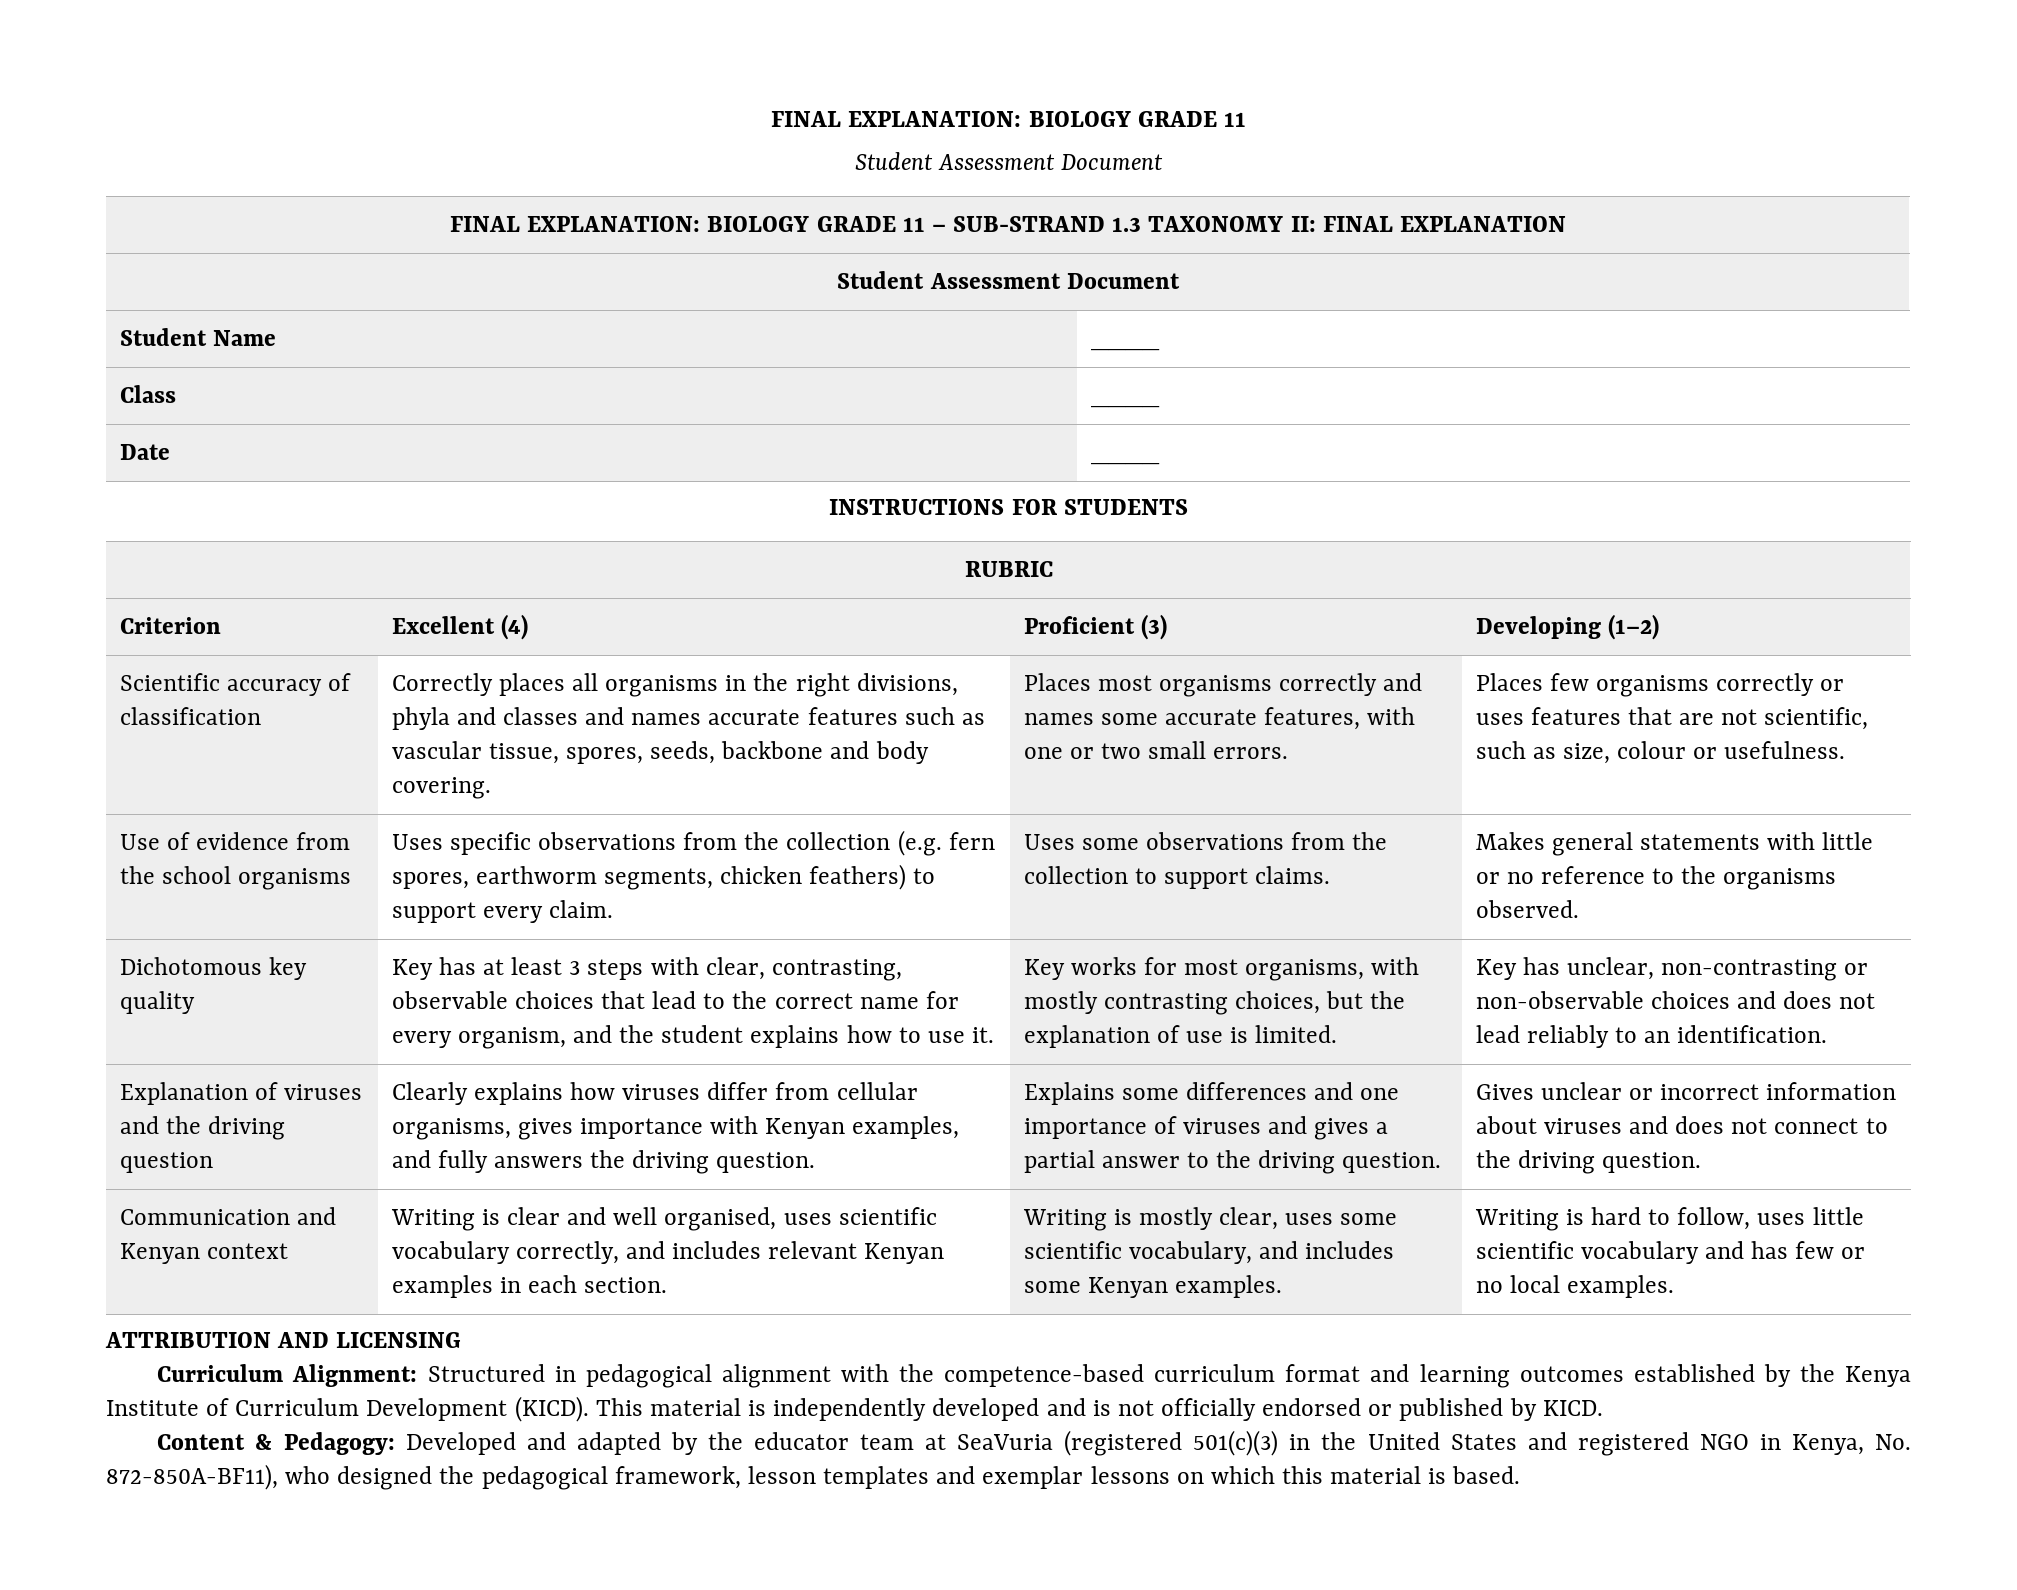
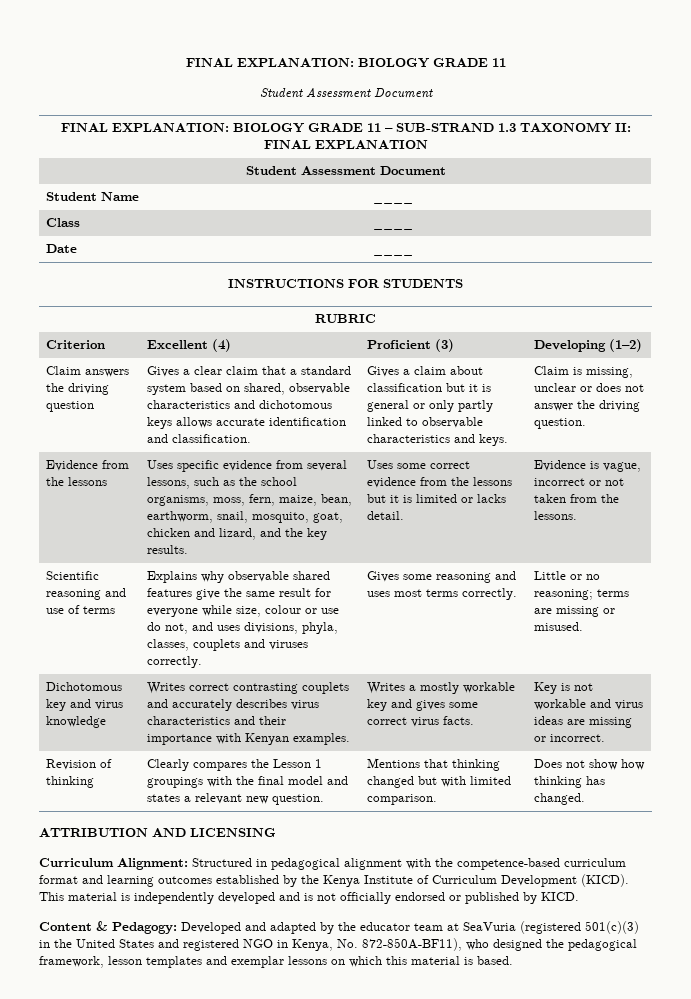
- Scientific accuracy of classification | Correctly places all organisms in the right divisions, phyla and classes and names accurate features such as vascular tissue, spores, seeds, backbone and body covering. | Places most organisms correctly and names some accurate features, with one or two small errors. | Places few organisms correctly or uses features that are not scientific, such as size, colour or usefulness.
- Use of evidence from the school organisms | Uses specific observations from the collection (e.g. fern spores, earthworm segments, chicken feathers) to support every claim. | Uses some observations from the collection to support claims. | Makes general statements with little or no reference to the organisms observed.
- Dichotomous key quality | Key has at least 3 steps with clear, contrasting, observable choices that lead to the correct name for every organism, and the student explains how to use it. | Key works for most organisms, with mostly contrasting choices, but the explanation of use is limited. | Key has unclear, non-contrasting or non-observable choices and does not lead reliably to an identification.
- Explanation of viruses and the driving question | Clearly explains how viruses differ from cellular organisms, gives importance with Kenyan examples, and fully answers the driving question. | Explains some differences and one importance of viruses and gives a partial answer to the driving question. | Gives unclear or incorrect information about viruses and does not connect to the driving question.
- Communication and Kenyan context | Writing is clear and well organised, uses scientific vocabulary correctly, and includes relevant Kenyan examples in each section. | Writing is mostly clear, uses some scientific vocabulary, and includes some Kenyan examples. | Writing is hard to follow, uses little scientific vocabulary and has few or no local examples.
+ Claim answers the driving question | Gives a clear claim that a standard system based on shared, observable characteristics and dichotomous keys allows accurate identification and classification. | Gives a claim about classification but it is general or only partly linked to observable characteristics and keys. | Claim is missing, unclear or does not answer the driving question.
+ Evidence from the lessons | Uses specific evidence from several lessons, such as the school organisms, moss, fern, maize, bean, earthworm, snail, mosquito, goat, chicken and lizard, and the key results. | Uses some correct evidence from the lessons but it is limited or lacks detail. | Evidence is vague, incorrect or not taken from the lessons.
+ Scientific reasoning and use of terms | Explains why observable shared features give the same result for everyone while size, colour or use do not, and uses divisions, phyla, classes, couplets and viruses correctly. | Gives some reasoning and uses most terms correctly. | Little or no reasoning; terms are missing or misused.
+ Dichotomous key and virus knowledge | Writes correct contrasting couplets and accurately describes virus characteristics and their importance with Kenyan examples. | Writes a mostly workable key and gives some correct virus facts. | Key is not workable and virus ideas are missing or incorrect.
+ Revision of thinking | Clearly compares the Lesson 1 groupings with the final model and states a relevant new question. | Mentions that thinking changed but with limited comparison. | Does not show how thinking has changed.

